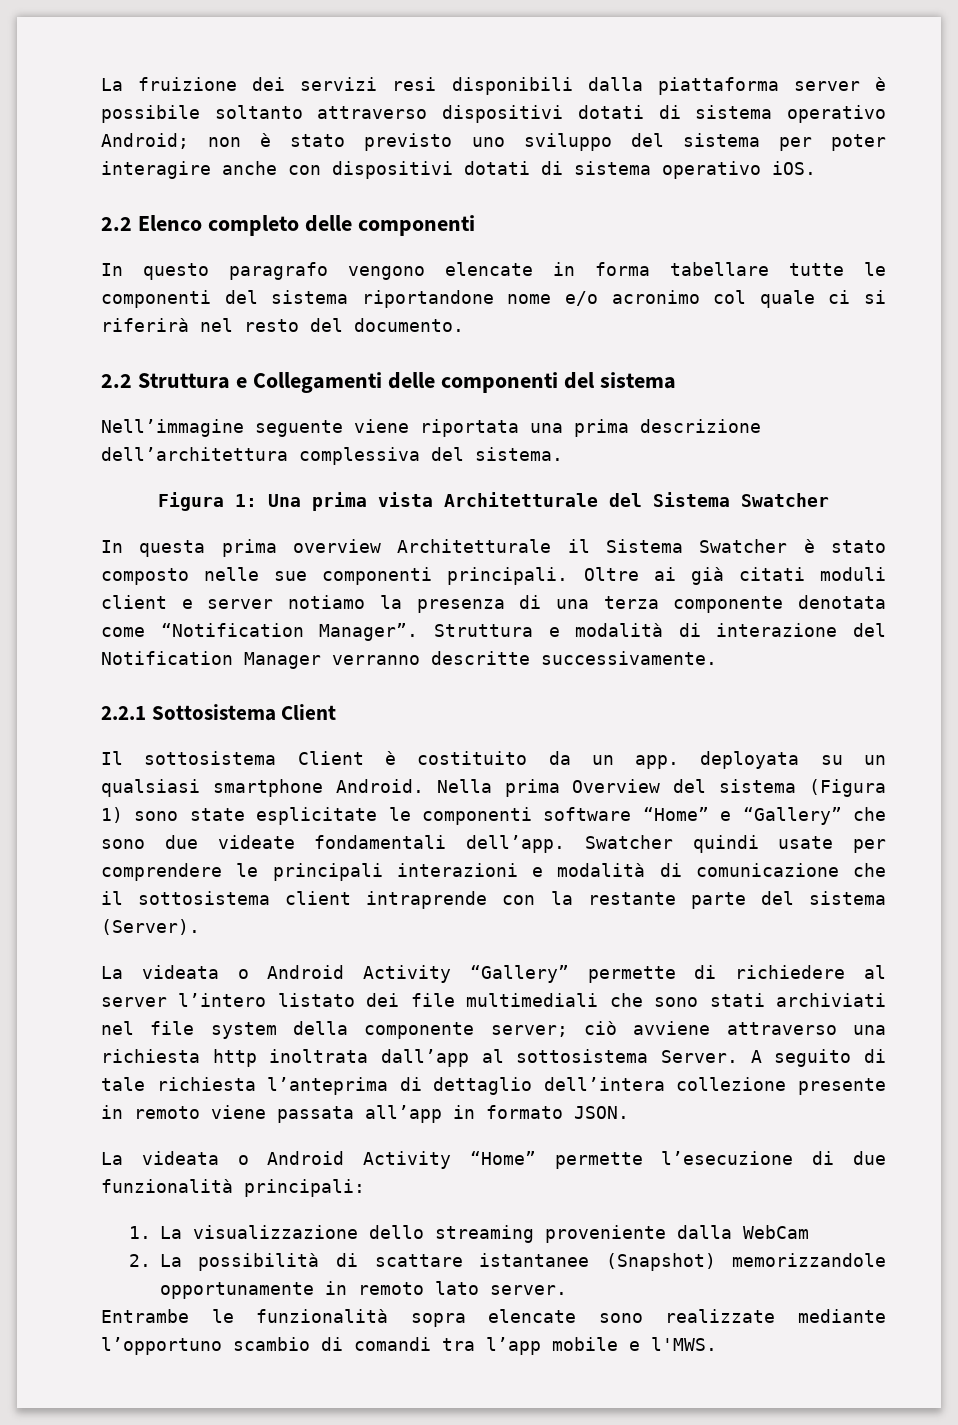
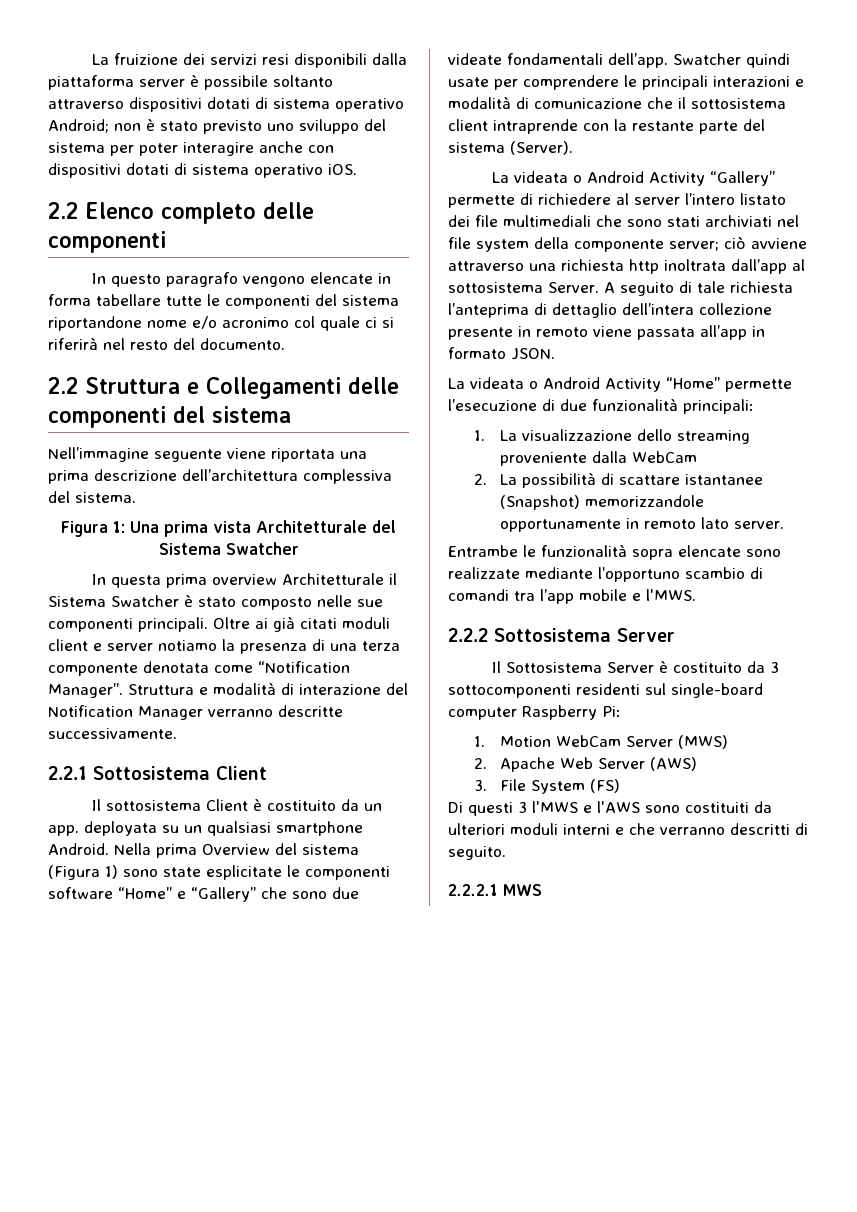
+ 2.2.2 Sottosistema Server
+ Il Sottosistema Server è costituito da 3 sottocomponenti residenti sul single-board computer Raspberry Pi:
+ 1. Motion WebCam Server (MWS)
+ 2. Apache Web Server (AWS)
+ 3. File System (FS)
+ Di questi 3 l'MWS e l'AWS sono costituiti da ulteriori moduli interni e che verranno descritti di seguito.
+ 2.2.2.1 MWS

